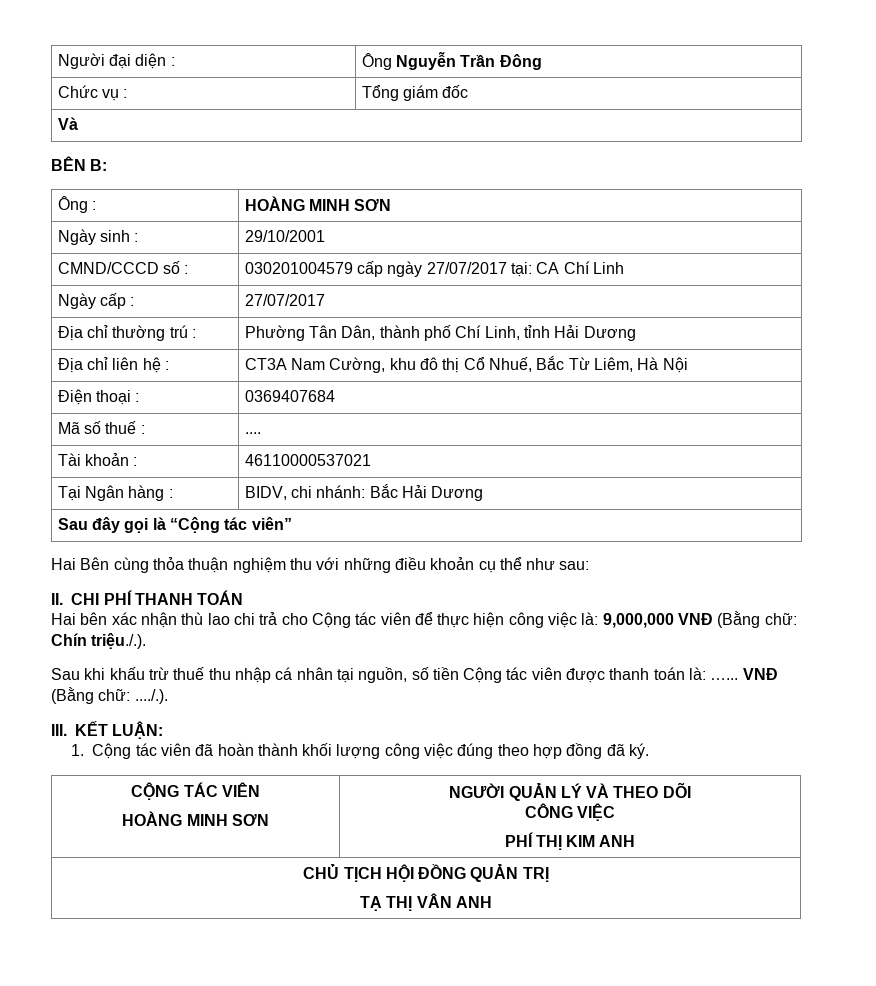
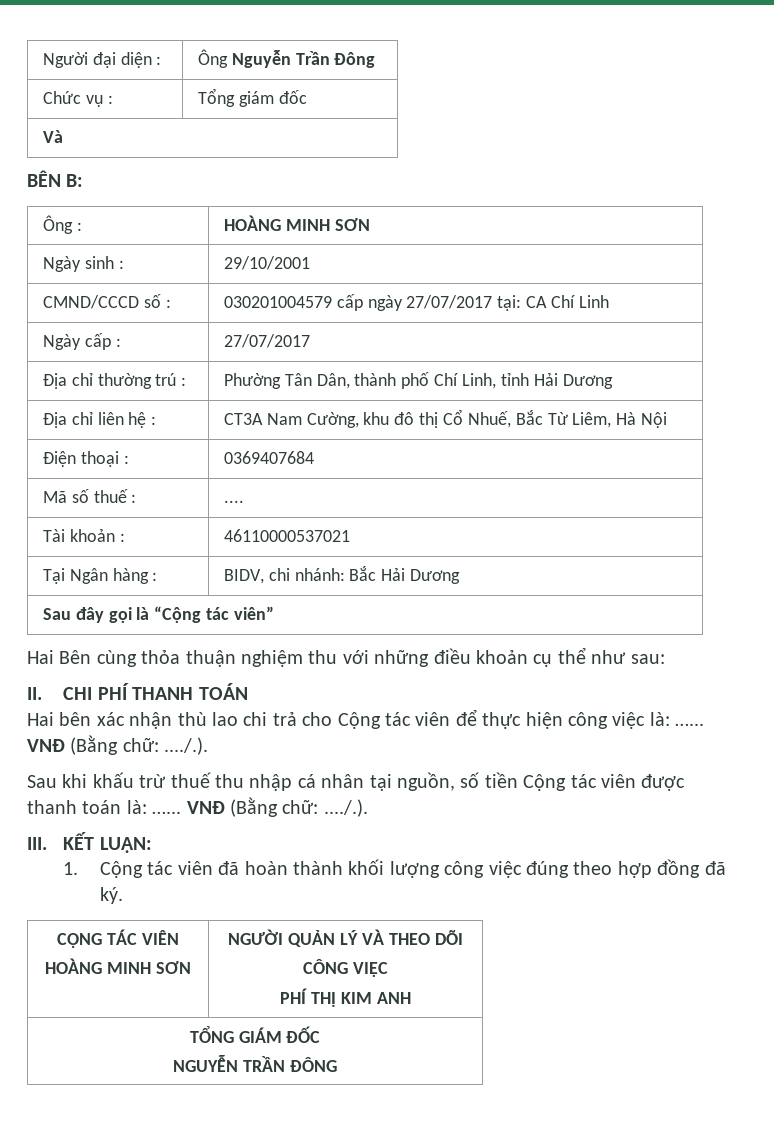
- Hai bên xác nhận thù lao chi trả cho Cộng tác viên để thực hiện công việc là: 9,000,000 VNĐ (Bằng chữ: Chín triệu./.).
+ Hai bên xác nhận thù lao chi trả cho Cộng tác viên để thực hiện công việc là: …... VNĐ (Bằng chữ: ..../.).
- CHỦ TỊCH HỘI ĐỒNG QUẢN TRỊ
- TẠ THỊ VÂN ANH
+ TỔNG GIÁM ĐỐC
+ NGUYỄN TRẦN ĐÔNG

